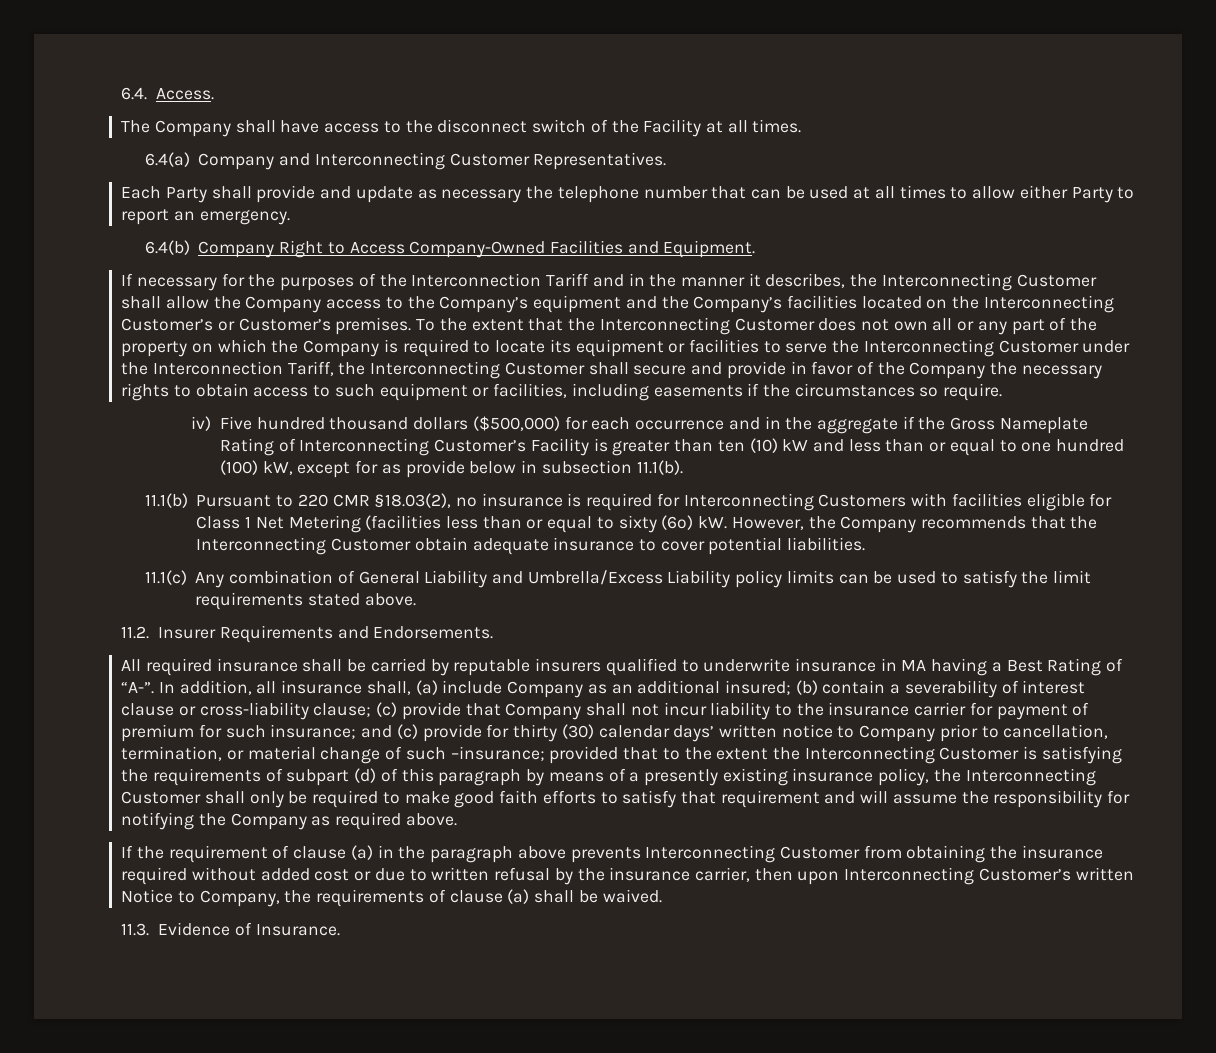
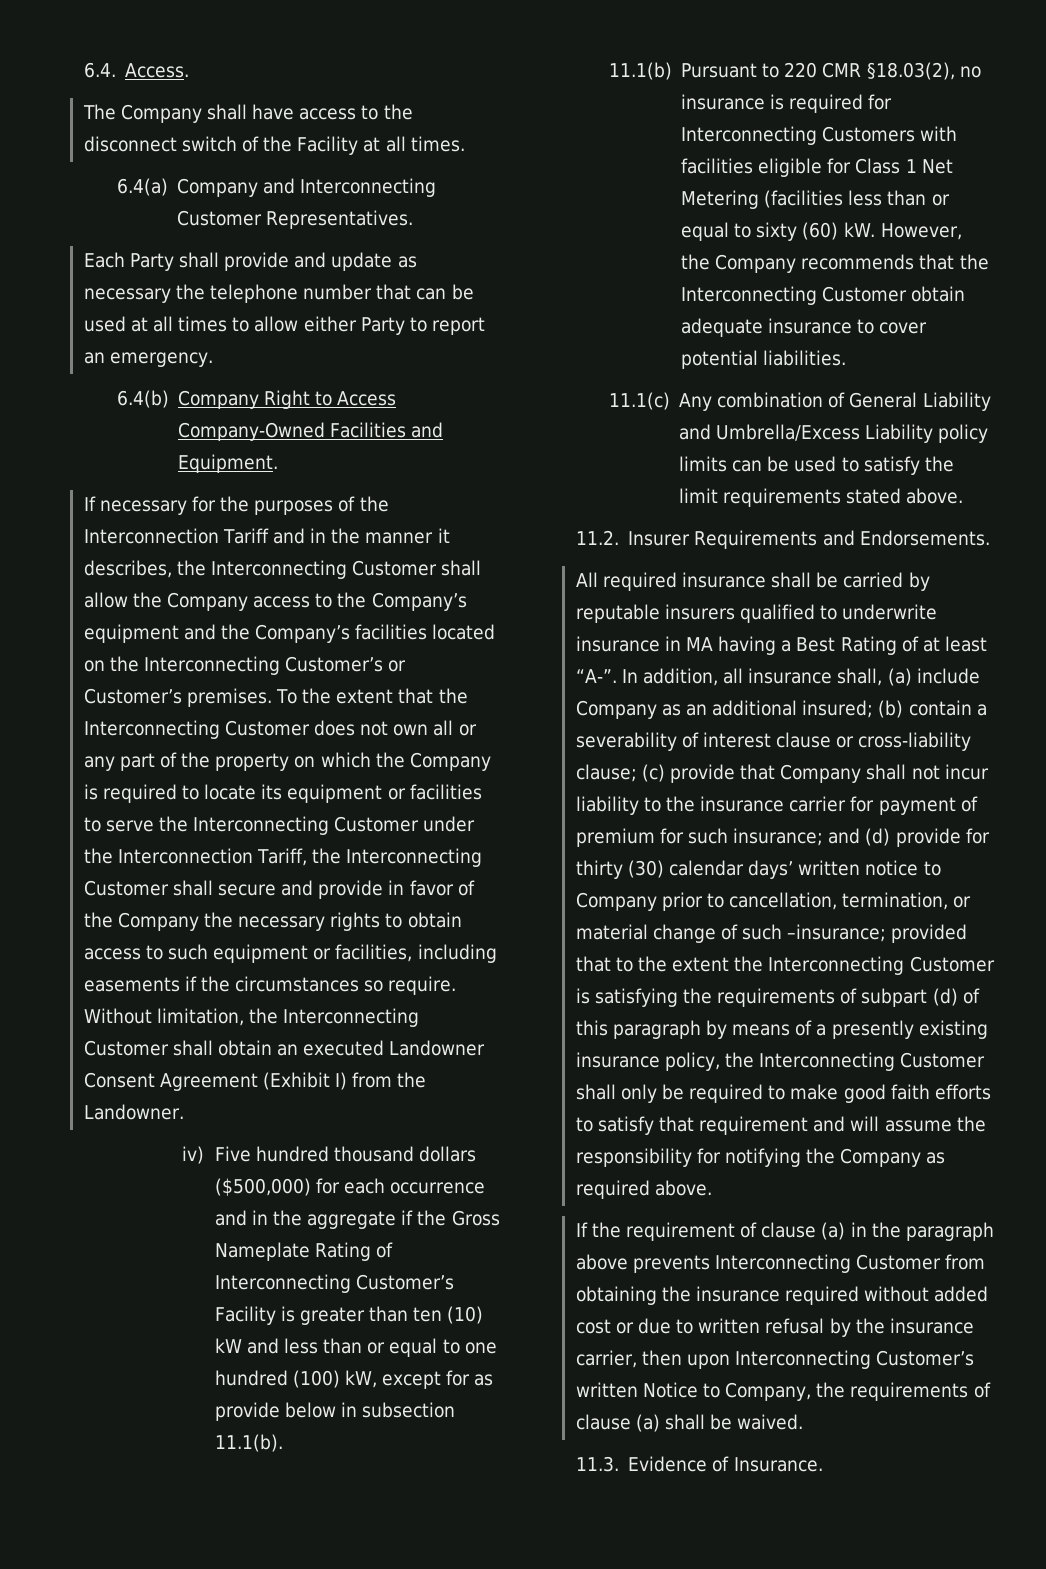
+ Without limitation, the Interconnecting Customer shall obtain an executed Landowner Consent Agreement (Exhibit I) from the Landowner.
- 11.1(b) Pursuant to 220 CMR §18.03(2), no insurance is required for Interconnecting Customers with facilities eligible for Class 1 Net Metering (facilities less than or equal to sixty (6o) kW.
+ 11.1(b) Pursuant to 220 CMR §18.03(2), no insurance is required for Interconnecting Customers with facilities eligible for Class 1 Net Metering (facilities less than or equal to sixty (60) kW.
- All required insurance shall be carried by reputable insurers qualified to underwrite insurance in MA having a Best Rating of “A-”. In addition, all insurance shall, (a) include Company as an additional insured;
+ All required insurance shall be carried by reputable insurers qualified to underwrite insurance in MA having a Best Rating of at least “A-”. In addition, all insurance shall, (a) include Company as an additional insured;
- and (c) provide for thirty (30) calendar days’ written notice to Company prior to cancellation, termination, or material change of such –insurance;
+ and (d) provide for thirty (30) calendar days’ written notice to Company prior to cancellation, termination, or material change of such –insurance;

